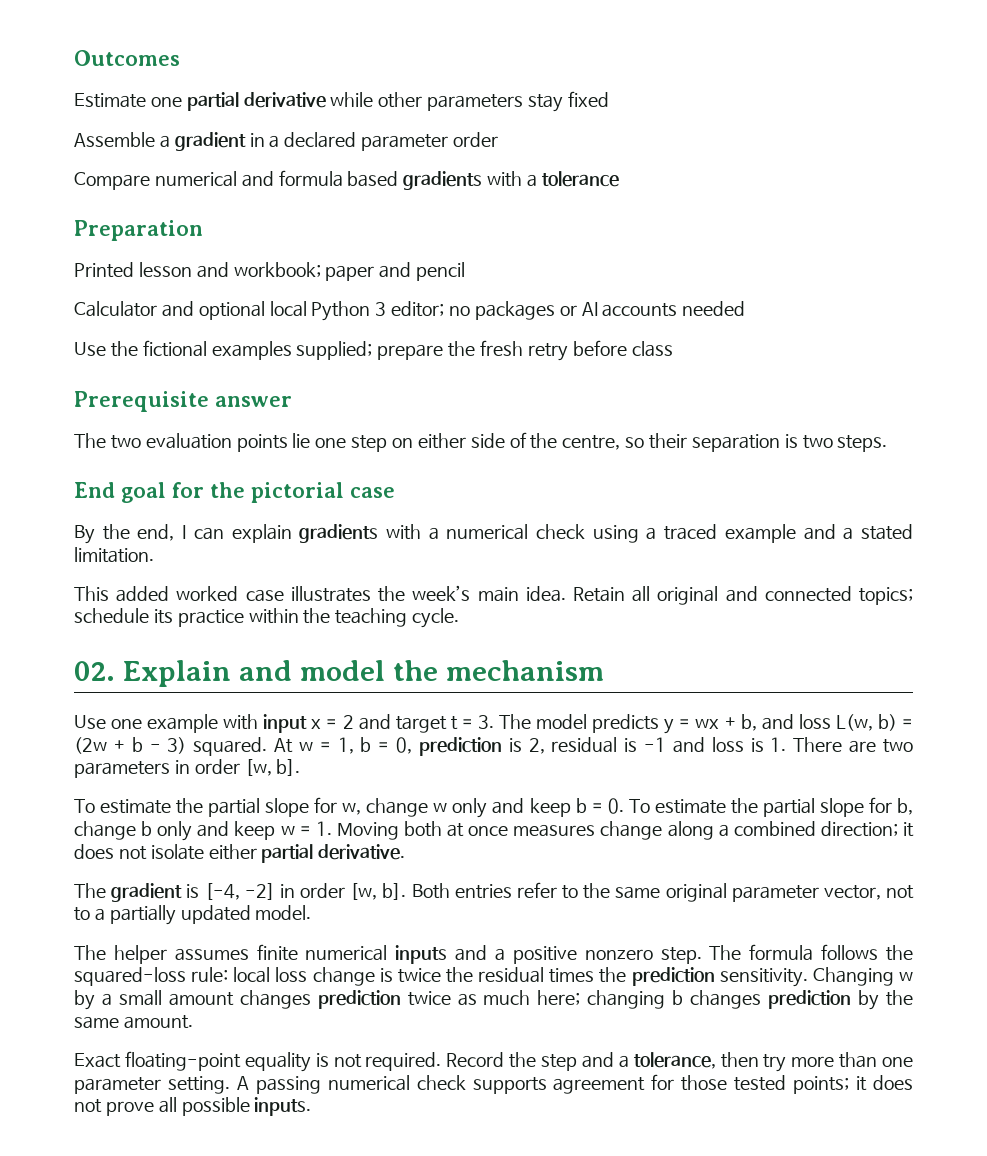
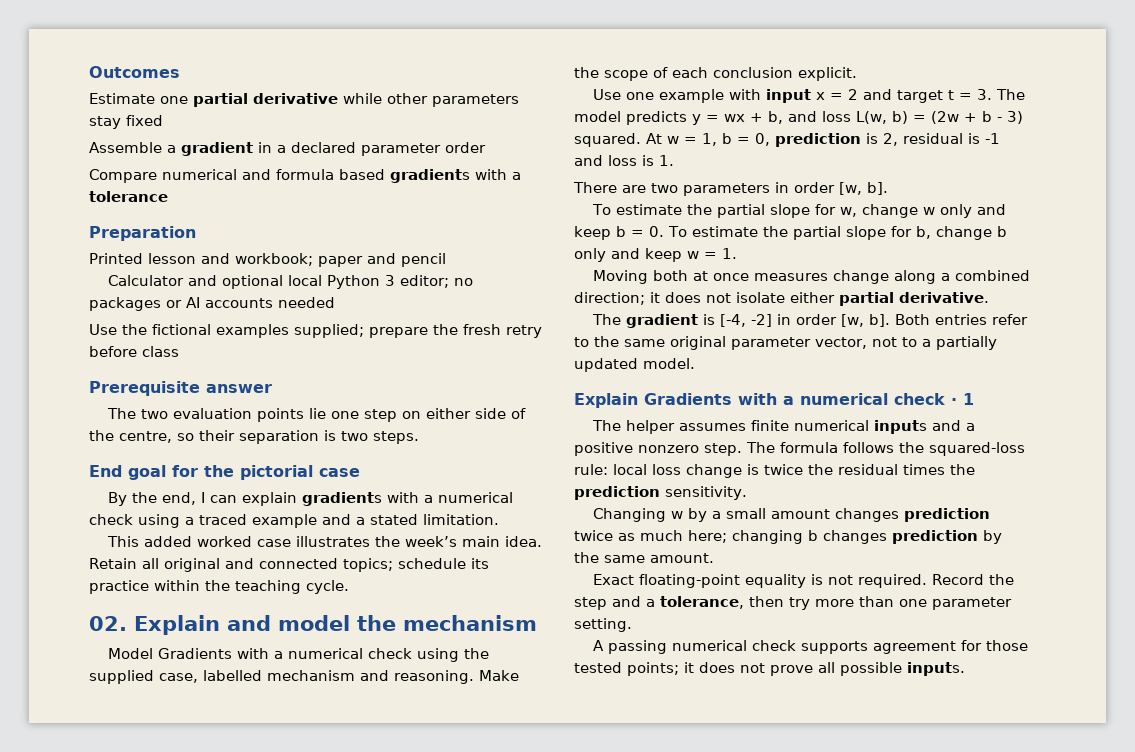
+ Model Gradients with a numerical check using the supplied case, labelled mechanism and reasoning. Make the scope of each conclusion explicit.
- At w = 1, b = 0, prediction is 2, residual is -1 and loss is 1. There are two parameters in order [w, b].
+ At w = 1, b = 0, prediction is 2, residual is -1 and loss is 1.
+ There are two parameters in order [w, b].
- To estimate the partial slope for w, change w only and keep b = 0. To estimate the partial slope for b, change b only and keep w = 1. Moving both at once measures change along a combined direction; it does not isolate either partial derivative.
+ To estimate the partial slope for w, change w only and keep b = 0. To estimate the partial slope for b, change b only and keep w = 1.
+ Moving both at once measures change along a combined direction; it does not isolate either partial derivative.
+ Explain Gradients with a numerical check · 1
- The formula follows the squared-loss rule: local loss change is twice the residual times the prediction sensitivity. Changing w by a small amount changes prediction twice as much here; changing b changes prediction by the same amount.
+ The formula follows the squared-loss rule: local loss change is twice the residual times the prediction sensitivity.
+ Changing w by a small amount changes prediction twice as much here; changing b changes prediction by the same amount.
- Record the step and a tolerance, then try more than one parameter setting. A passing numerical check supports agreement for those tested points; it does not prove all possible inputs.
+ Record the step and a tolerance, then try more than one parameter setting.
+ A passing numerical check supports agreement for those tested points; it does not prove all possible inputs.

